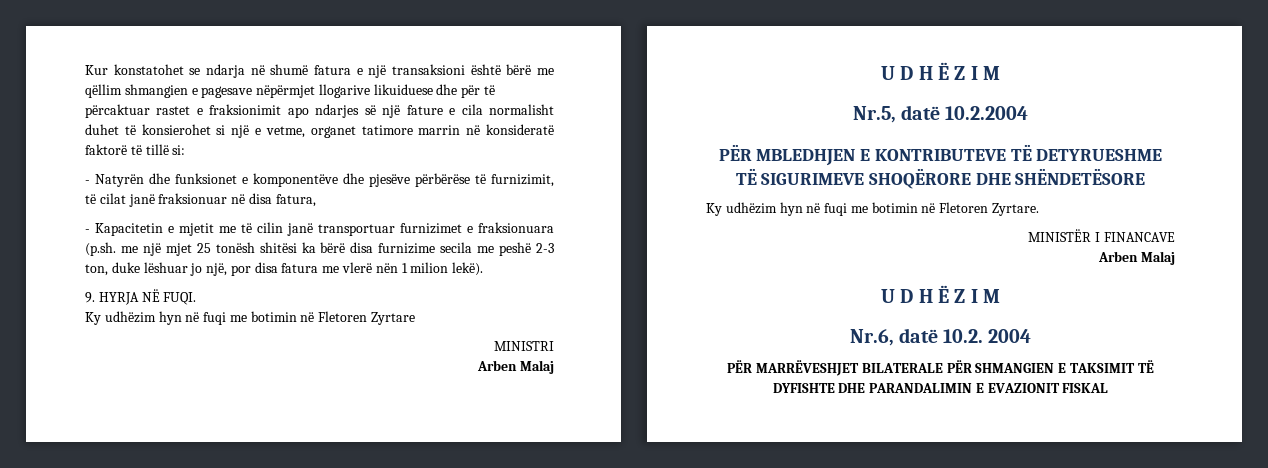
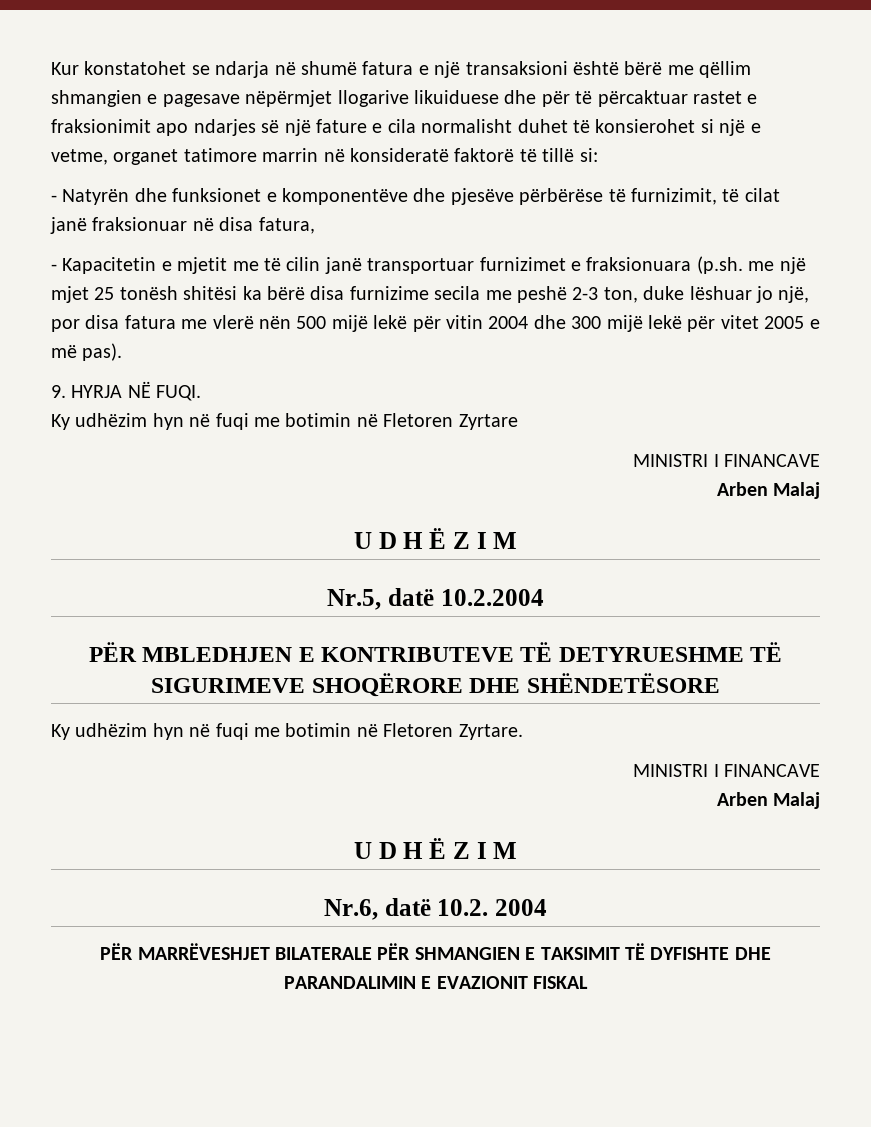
- - Kapacitetin e mjetit me të cilin janë transportuar furnizimet e fraksionuara (p.sh. me një mjet 25 tonësh shitësi ka bërë disa furnizime secila me peshë 2-3 ton, duke lëshuar jo një, por disa fatura me vlerë nën 1 milion lekë).
+ - Kapacitetin e mjetit me të cilin janë transportuar furnizimet e fraksionuara (p.sh. me një mjet 25 tonësh shitësi ka bërë disa furnizime secila me peshë 2-3 ton, duke lëshuar jo një, por disa fatura me vlerë nën 500 mijë lekë për vitin 2004 dhe 300 mijë lekë për vitet 2005 e më pas).
  Ky udhëzim hyn në fuqi me botimin në Fletoren Zyrtare
- MINISTRI
+ MINISTRI I FINANCAVE
  Ky udhëzim hyn në fuqi me botimin në Fletoren Zyrtare.
- MINISTËR I FINANCAVE
+ MINISTRI I FINANCAVE

